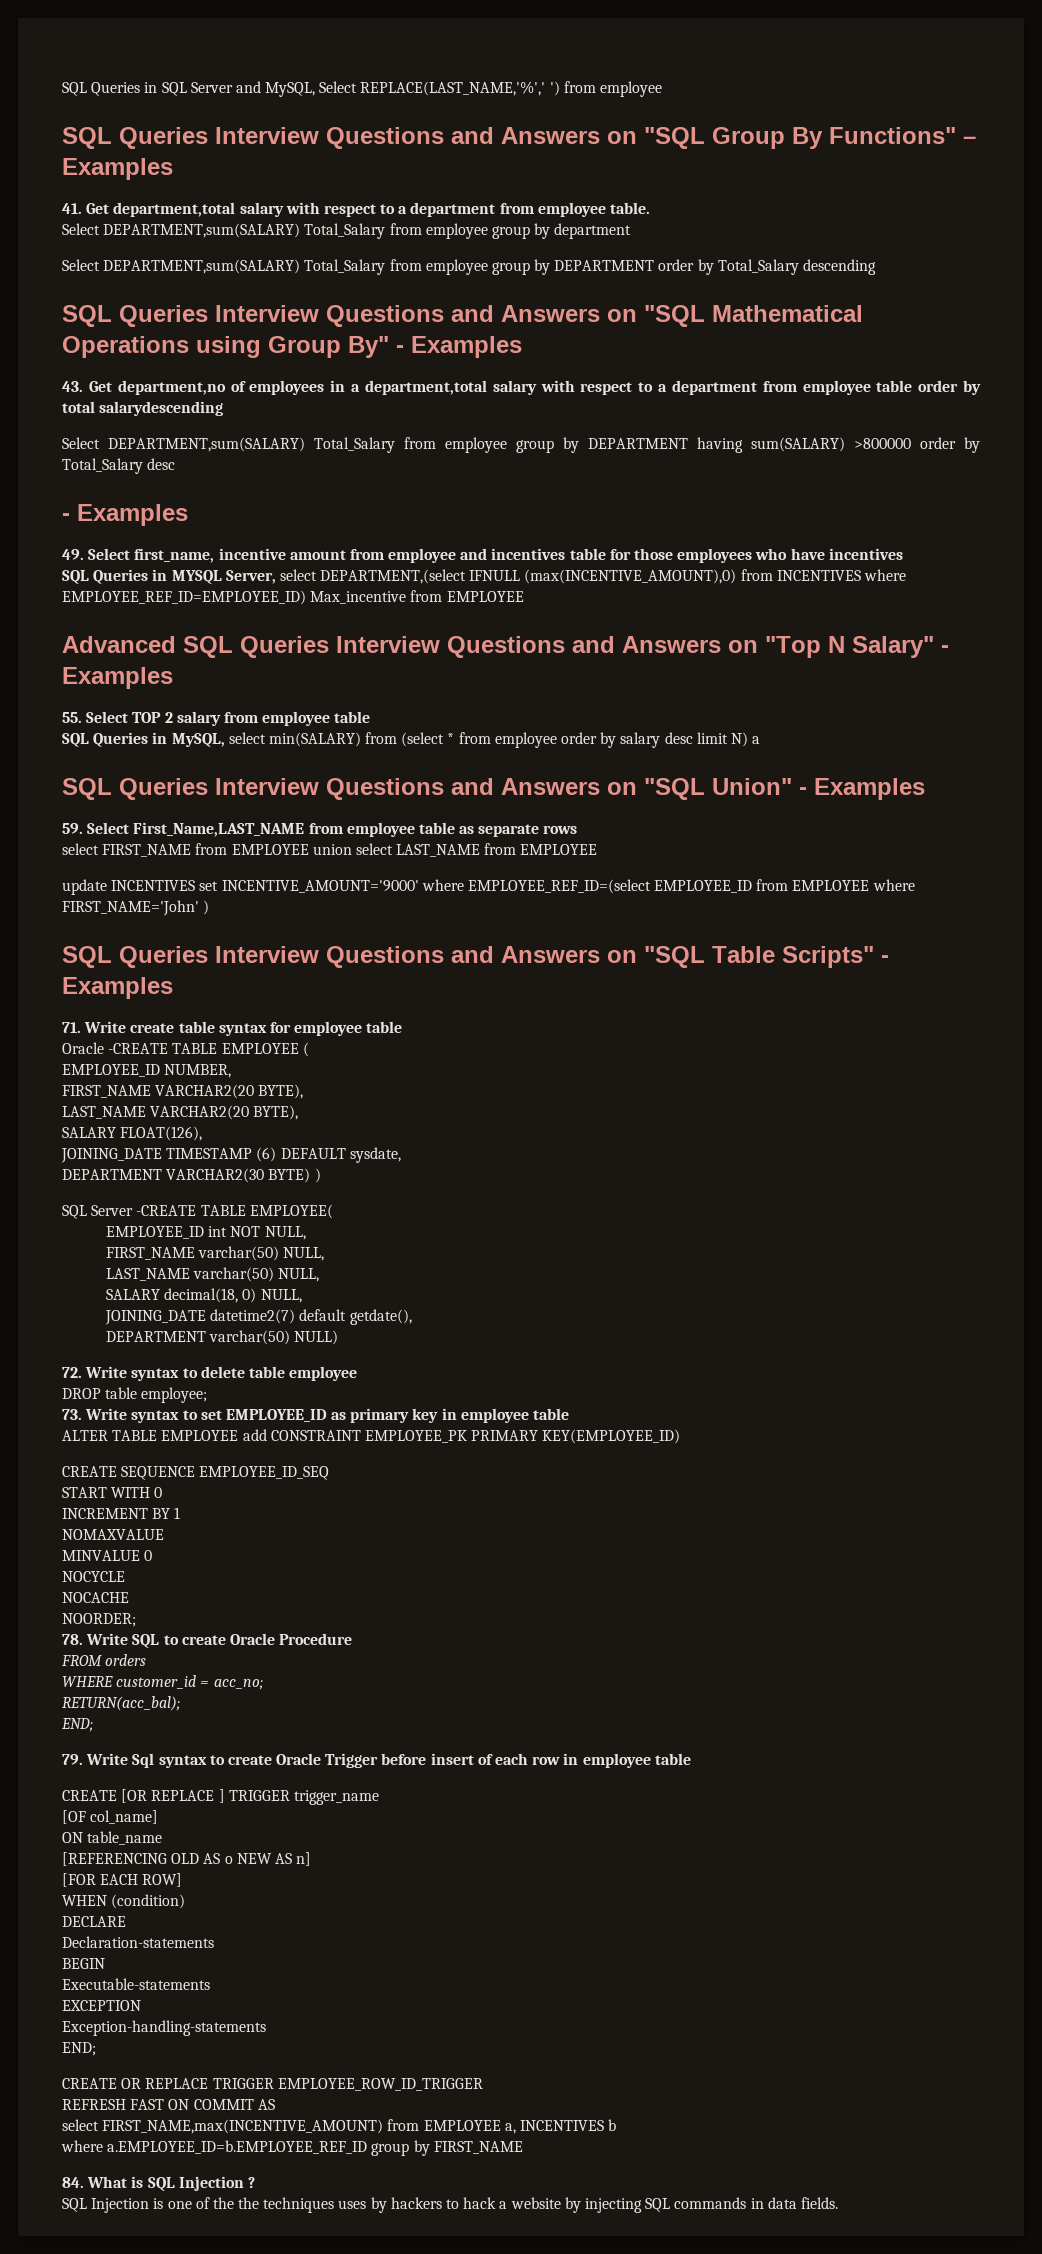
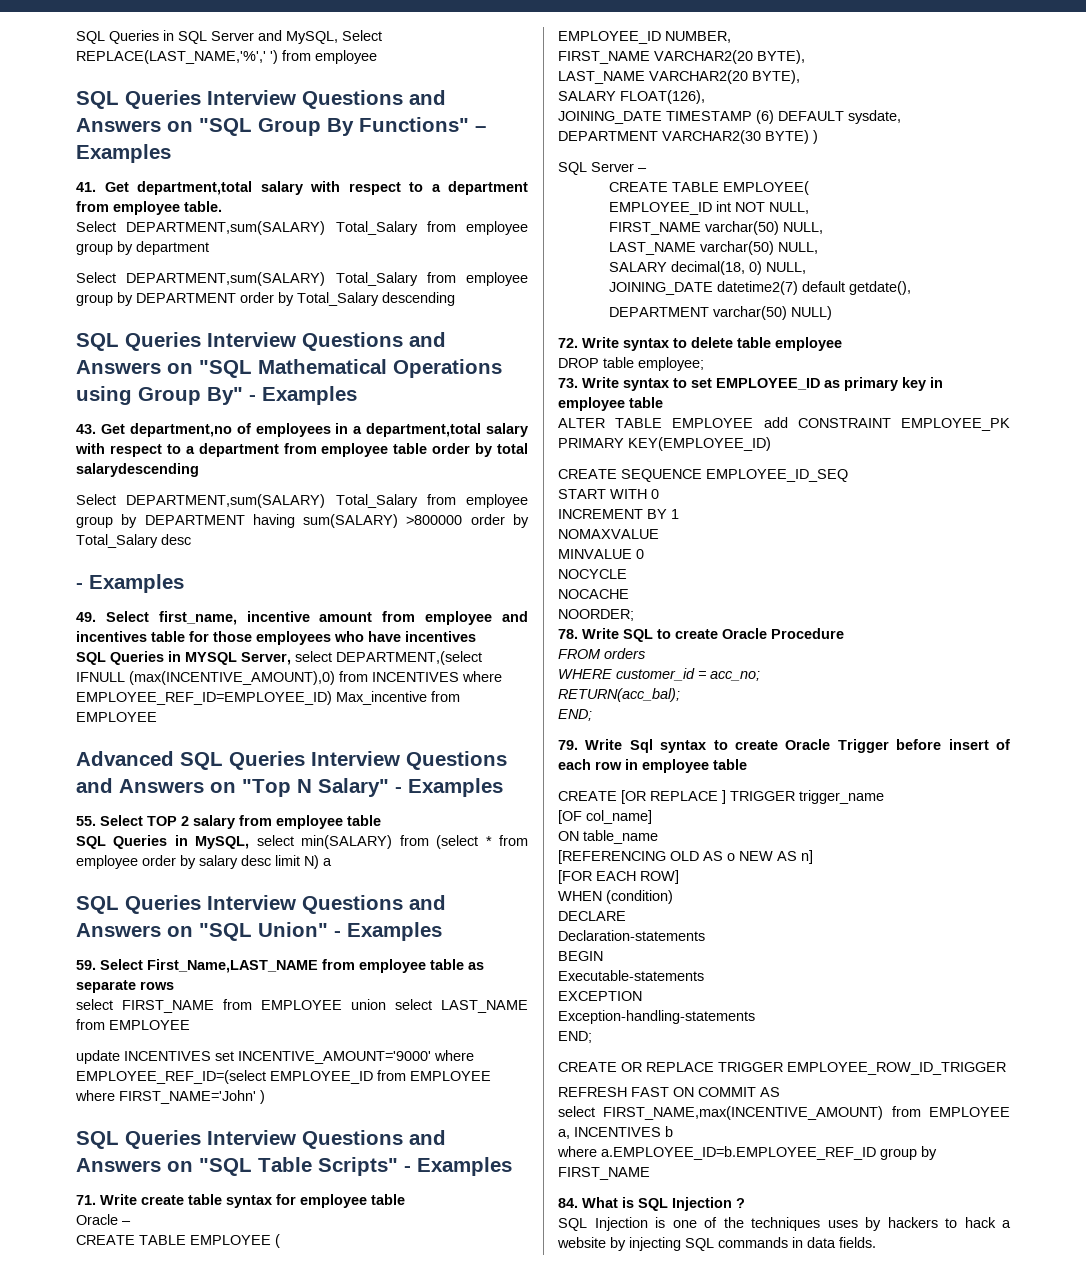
- Oracle -CREATE TABLE EMPLOYEE (
+ Oracle –
+ CREATE TABLE EMPLOYEE (
- SQL Server -CREATE TABLE EMPLOYEE(
+ SQL Server –
+ CREATE TABLE EMPLOYEE(
- SQL Injection is one of the the techniques uses by hackers to hack a website by injecting SQL commands in data fields.
+ SQL Injection is one of the techniques uses by hackers to hack a website by injecting SQL commands in data fields.

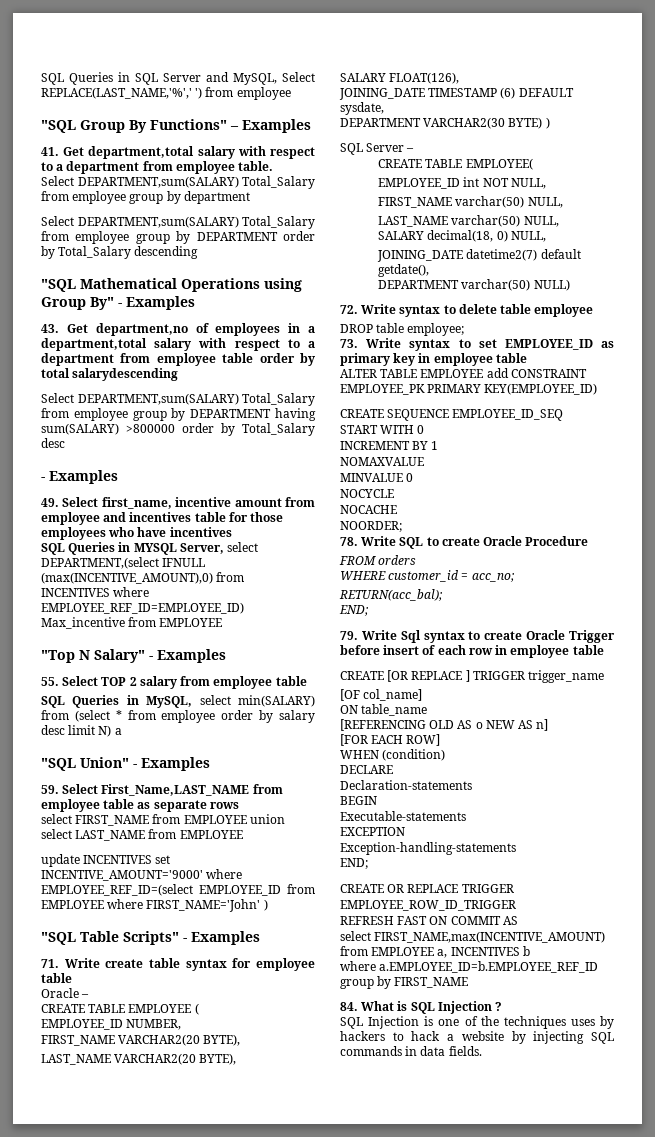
- SQL Queries Interview Questions and Answers on "SQL Group By Functions" – Examples
+ "SQL Group By Functions" – Examples
- SQL Queries Interview Questions and Answers on "SQL Mathematical Operations using Group By" - Examples
+ "SQL Mathematical Operations using Group By" - Examples
- Advanced SQL Queries Interview Questions and Answers on "Top N Salary" - Examples
+ "Top N Salary" - Examples
- SQL Queries Interview Questions and Answers on "SQL Union" - Examples
+ "SQL Union" - Examples
- SQL Queries Interview Questions and Answers on "SQL Table Scripts" - Examples
+ "SQL Table Scripts" - Examples

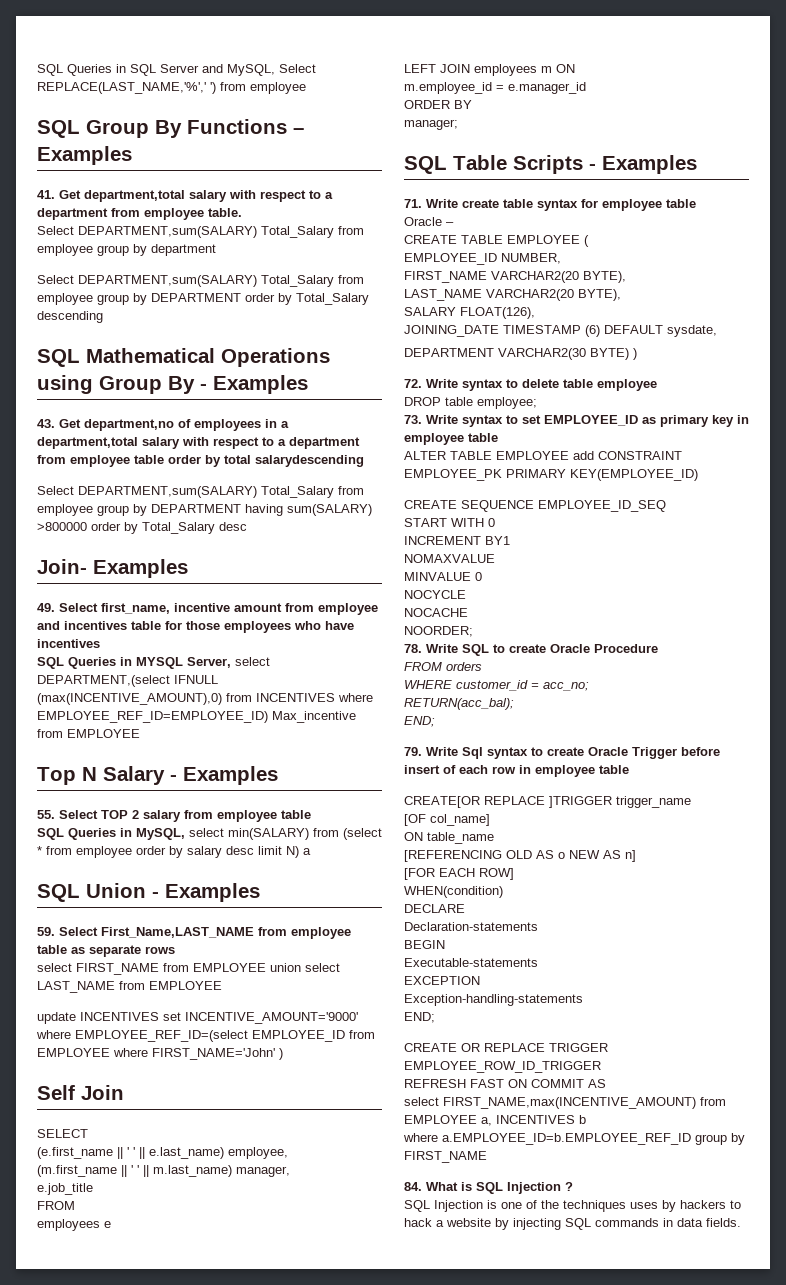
- "SQL Group By Functions" – Examples
+ SQL Group By Functions – Examples
- "SQL Mathematical Operations using Group By" - Examples
+ SQL Mathematical Operations using Group By - Examples
  Select DEPARTMENT,sum(SALARY) Total_Salary from employee group by DEPARTMENT having sum(SALARY) >800000 order by Total_Salary desc
- - Examples
+ Join- Examples
- "Top N Salary" - Examples
+ Top N Salary - Examples
- "SQL Union" - Examples
+ SQL Union - Examples
- "SQL Table Scripts" - Examples
+ Self Join
+ SELECT
+ (e.first_name || ' ' || e.last_name) employee,
+ (m.first_name || ' ' || m.last_name) manager,
+ e.job_title
+ FROM
+ employees e
+ LEFT JOIN employees m ON
+ m.employee_id = e.manager_id
+ ORDER BY
+ manager;
+ SQL Table Scripts - Examples
- SQL Server –
- CREATE TABLE EMPLOYEE(
- EMPLOYEE_ID int NOT NULL,
- FIRST_NAME varchar(50) NULL,
- LAST_NAME varchar(50) NULL,
- SALARY decimal(18, 0) NULL,
- JOINING_DATE datetime2(7) default getdate(),
- DEPARTMENT varchar(50) NULL)
- INCREMENT BY 1
+ INCREMENT BY1
- CREATE [OR REPLACE ] TRIGGER trigger_name
+ CREATE[OR REPLACE ]TRIGGER trigger_name
- WHEN (condition)
+ WHEN(condition)

